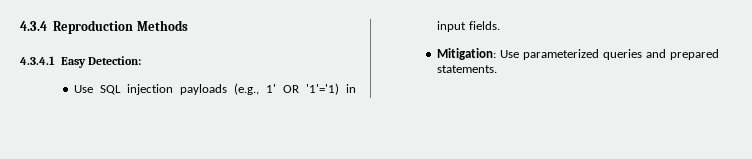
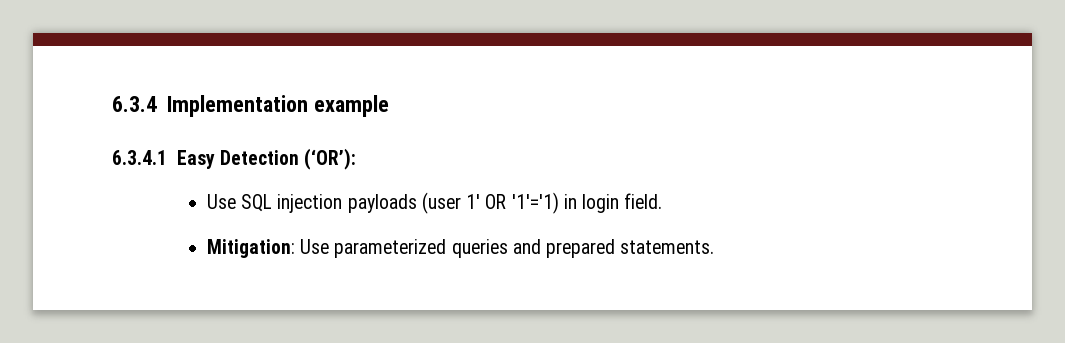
- 4.3.4 Reproduction Methods
- 4.3.4.1 Easy Detection:
+ 6.3.4 Implementation example
+ 6.3.4.1 Easy Detection (‘OR’):
- Use SQL injection payloads (e.g., 1' OR '1'='1) in input fields.
+ Use SQL injection payloads (user 1' OR '1'='1) in login field.

